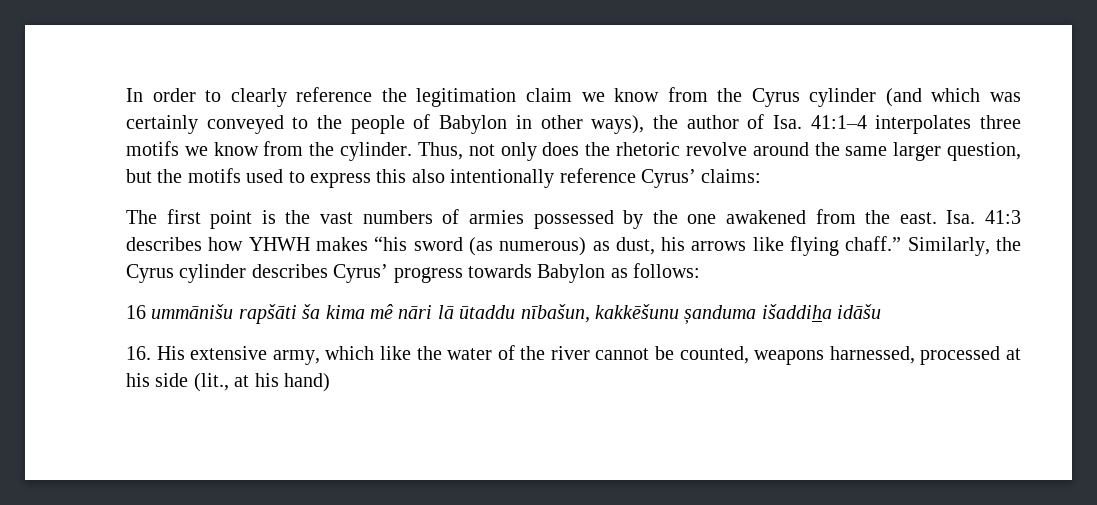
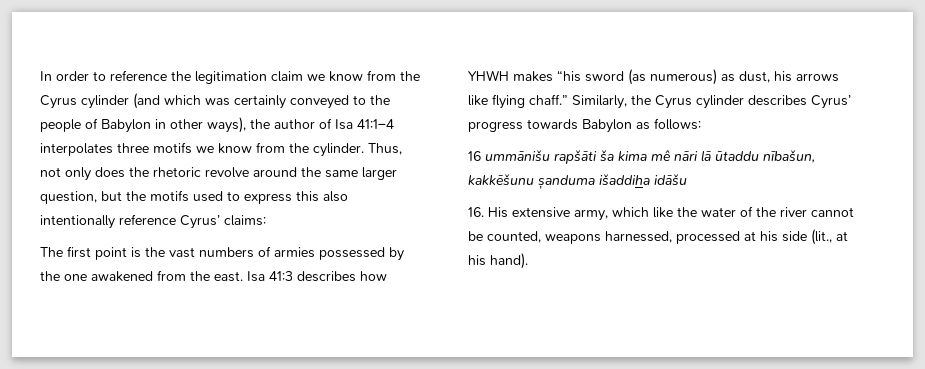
- In order to clearly reference the legitimation claim we know from the Cyrus cylinder (and which was certainly conveyed to the people of Babylon in other ways), the author of Isa. 41:1–4 interpolates three motifs we know from the cylinder.
+ In order to reference the legitimation claim we know from the Cyrus cylinder (and which was certainly conveyed to the people of Babylon in other ways), the author of Isa 41:1–4 interpolates three motifs we know from the cylinder.
- Isa. 41:3 describes how YHWH makes “his sword (as numerous) as dust, his arrows like flying chaff.”
+ Isa 41:3 describes how YHWH makes “his sword (as numerous) as dust, his arrows like flying chaff.”
- 16. His extensive army, which like the water of the river cannot be counted, weapons harnessed, processed at his side (lit., at his hand)
+ 16. His extensive army, which like the water of the river cannot be counted, weapons harnessed, processed at his side (lit., at his hand).

